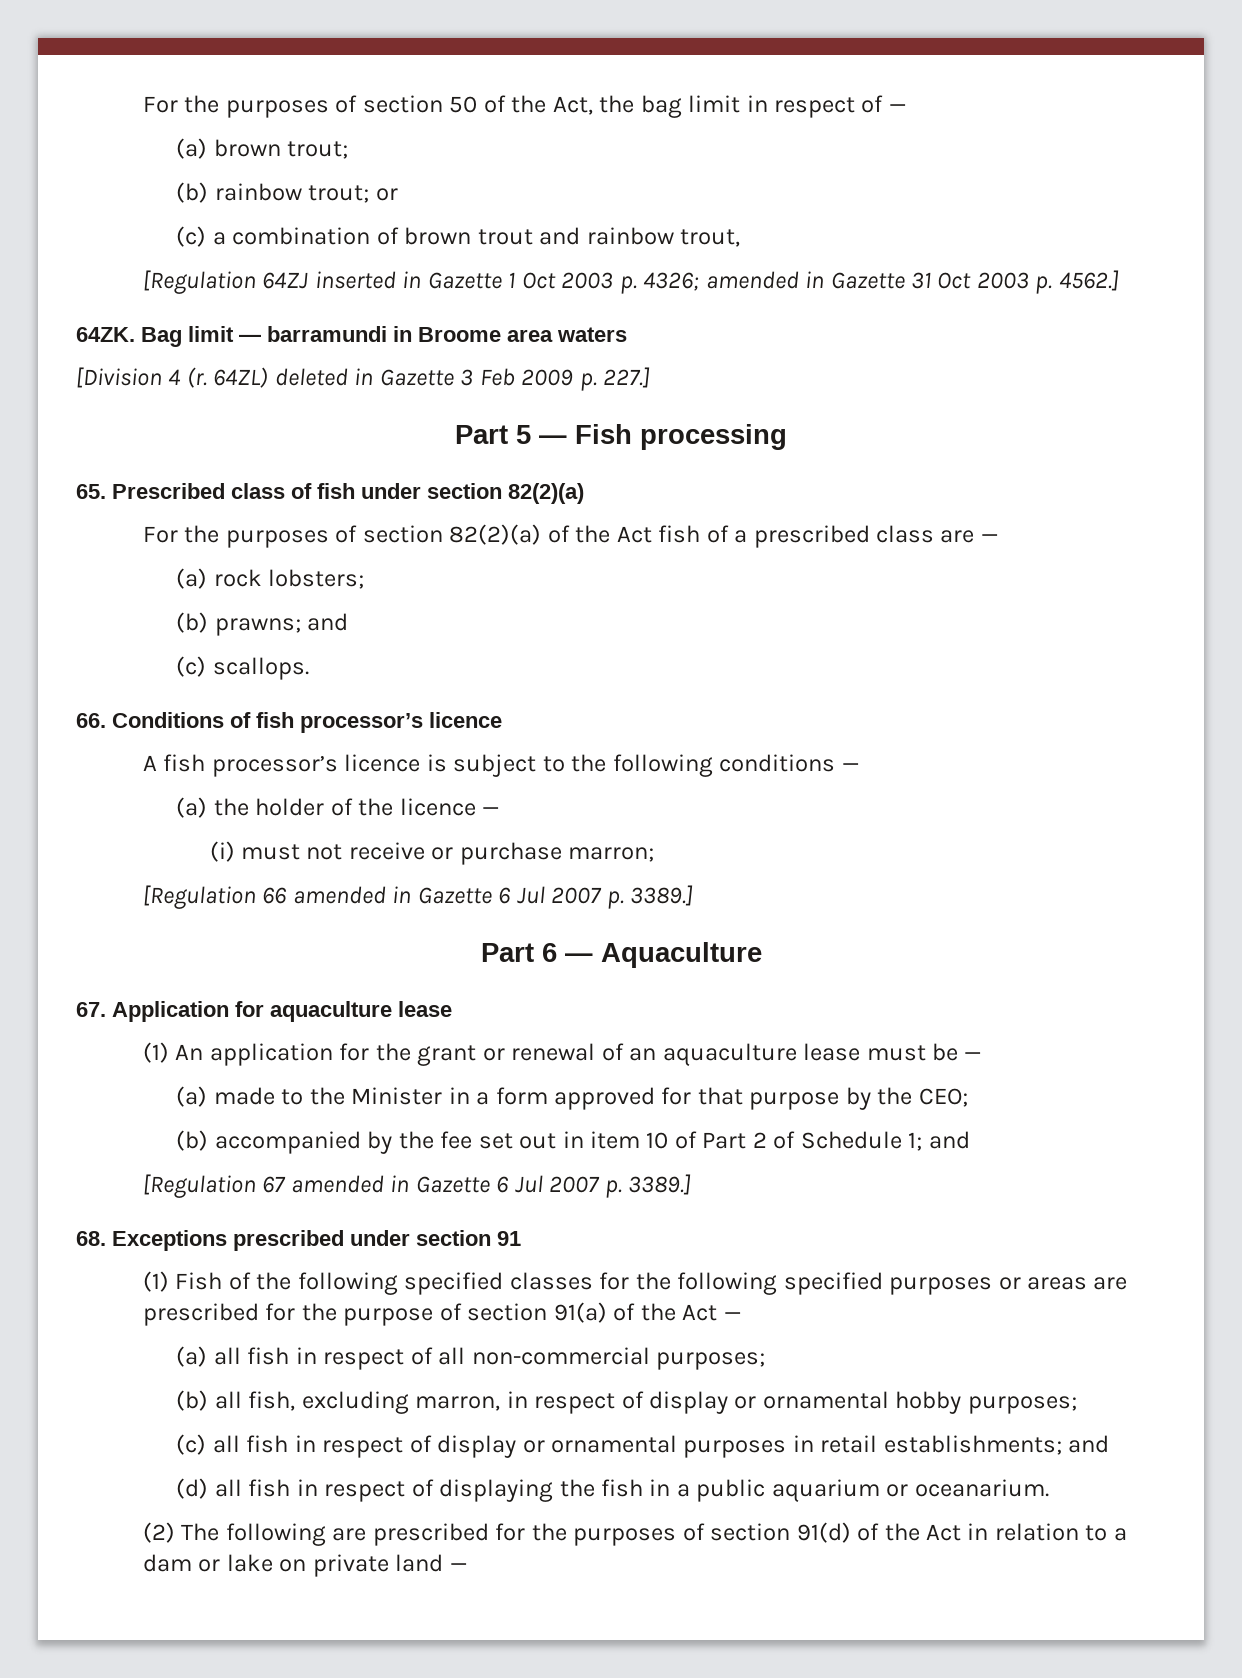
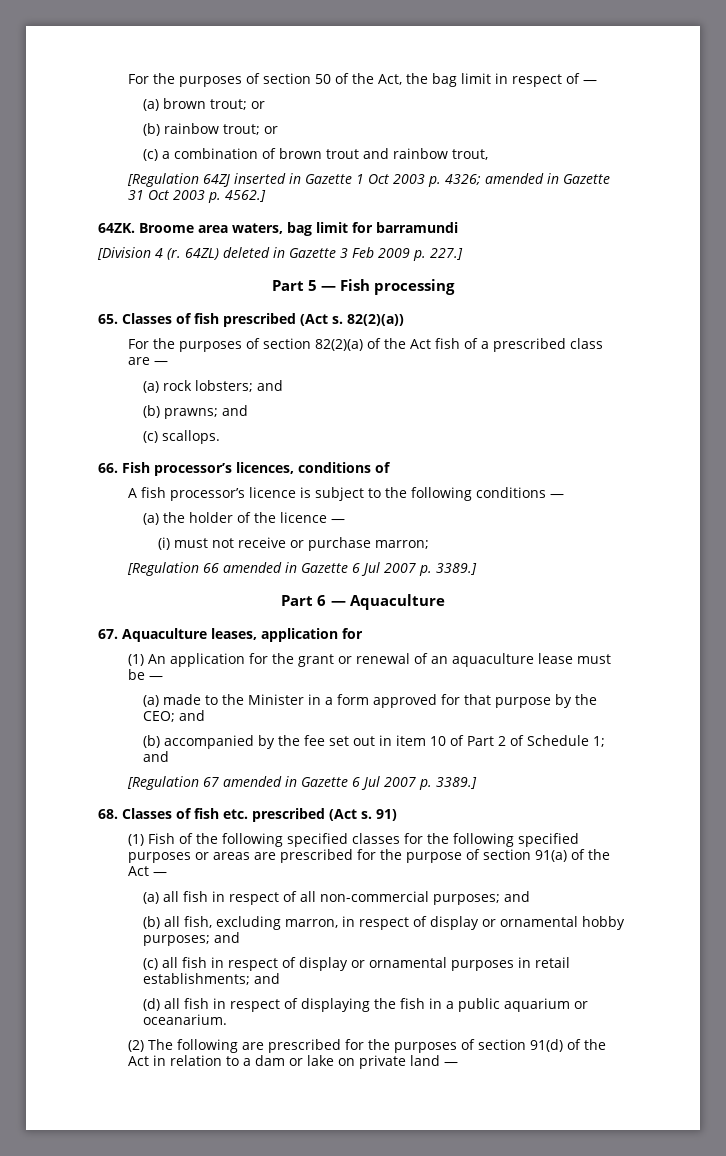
- (a) brown trout;
+ (a) brown trout; or
- Bag limit — barramundi in Broome area waters
+ Broome area waters, bag limit for barramundi
- 65. Prescribed class of fish under section 82(2)(a)
+ 65. Classes of fish prescribed (Act s. 82(2)(a))
- (a) rock lobsters;
+ (a) rock lobsters; and
- 66. Conditions of fish processor’s licence
+ 66. Fish processor’s licences, conditions of
- 67. Application for aquaculture lease
+ 67. Aquaculture leases, application for
- (a) made to the Minister in a form approved for that purpose by the CEO;
+ (a) made to the Minister in a form approved for that purpose by the CEO; and
- 68. Exceptions prescribed under section 91
+ 68. Classes of fish etc. prescribed (Act s. 91)
- (a) all fish in respect of all non-commercial purposes;
+ (a) all fish in respect of all non-commercial purposes; and
- (b) all fish, excluding marron, in respect of display or ornamental hobby purposes;
+ (b) all fish, excluding marron, in respect of display or ornamental hobby purposes; and

